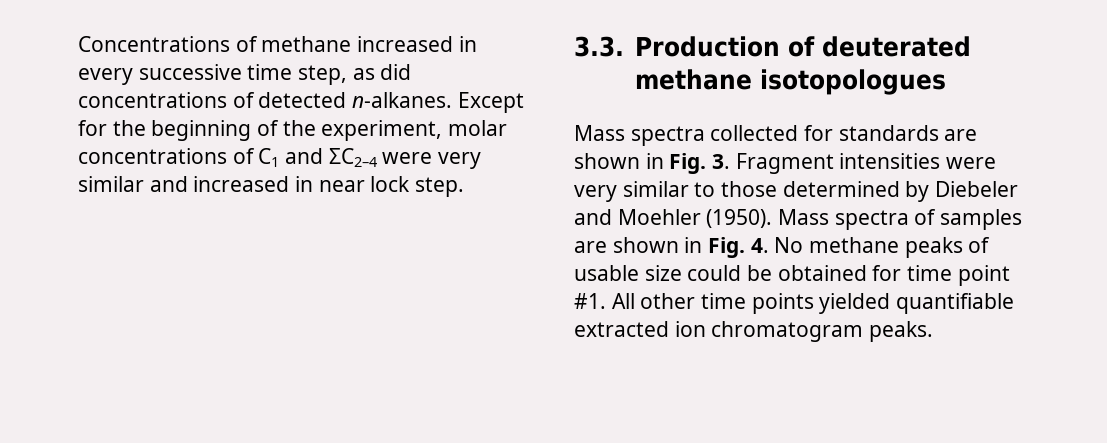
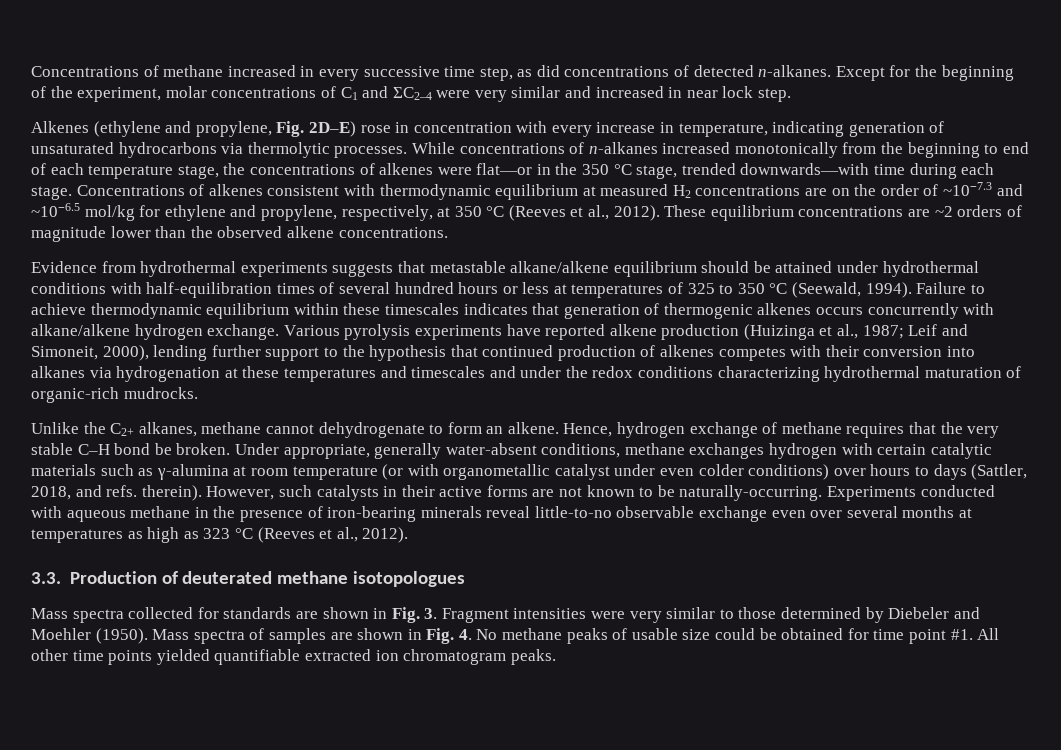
+ Alkenes (ethylene and propylene, Fig. 2D–E) rose in concentration with every increase in temperature, indicating generation of unsaturated hydrocarbons via thermolytic processes. While concentrations of n-alkanes increased monotonically from the beginning to end of each temperature stage, the concentrations of alkenes were flat—or in the 350 °C stage, trended downwards—with time during each stage. Concentrations of alkenes consistent with thermodynamic equilibrium at measured H2 concentrations are on the order of ~10−7.3 and ~10−6.5 mol/kg for ethylene and propylene, respectively, at 350 °C (Reeves et al., 2012). These equilibrium concentrations are ~2 orders of magnitude lower than the observed alkene concentrations.
+ Evidence from hydrothermal experiments suggests that metastable alkane/alkene equilibrium should be attained under hydrothermal conditions with half-equilibration times of several hundred hours or less at temperatures of 325 to 350 °C (Seewald, 1994). Failure to achieve thermodynamic equilibrium within these timescales indicates that generation of thermogenic alkenes occurs concurrently with alkane/alkene hydrogen exchange. Various pyrolysis experiments have reported alkene production (Huizinga et al., 1987; Leif and Simoneit, 2000), lending further support to the hypothesis that continued production of alkenes competes with their conversion into alkanes via hydrogenation at these temperatures and timescales and under the redox conditions characterizing hydrothermal maturation of organic-rich mudrocks.
+ Unlike the C2+ alkanes, methane cannot dehydrogenate to form an alkene. Hence, hydrogen exchange of methane requires that the very stable C–H bond be broken. Under appropriate, generally water-absent conditions, methane exchanges hydrogen with certain catalytic materials such as γ-alumina at room temperature (or with organometallic catalyst under even colder conditions) over hours to days (Sattler, 2018, and refs. therein). However, such catalysts in their active forms are not known to be naturally-occurring. Experiments conducted with aqueous methane in the presence of iron-bearing minerals reveal little-to-no observable exchange even over several months at temperatures as high as 323 °C (Reeves et al., 2012).

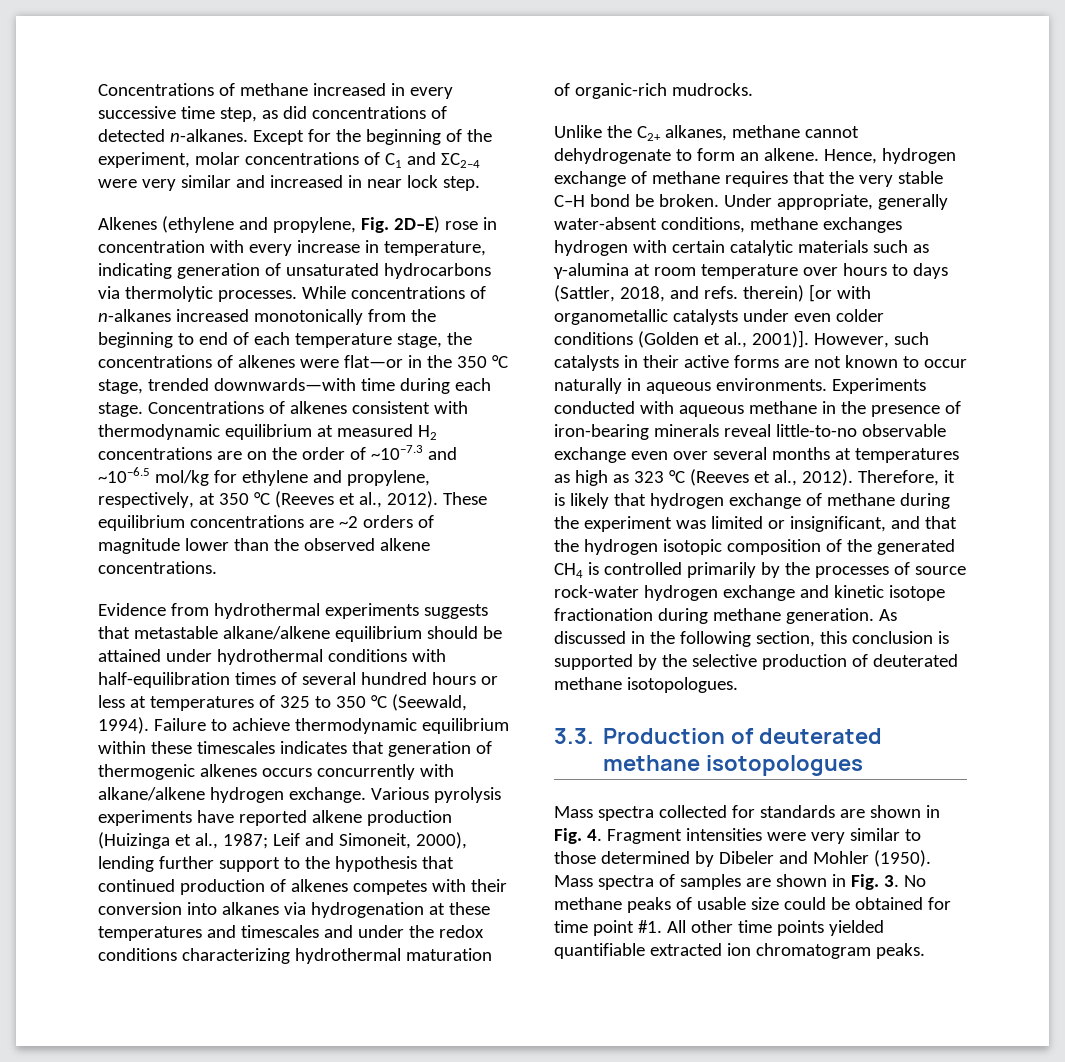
- Under appropriate, generally water-absent conditions, methane exchanges hydrogen with certain catalytic materials such as γ-alumina at room temperature (or with organometallic catalyst under even colder conditions) over hours to days (Sattler, 2018, and refs. therein).
+ Under appropriate, generally water-absent conditions, methane exchanges hydrogen with certain catalytic materials such as γ-alumina at room temperature over hours to days (Sattler, 2018, and refs. therein) [or with organometallic catalysts under even colder conditions (Golden et al., 2001)].
- However, such catalysts in their active forms are not known to be naturally-occurring.
+ However, such catalysts in their active forms are not known to occur naturally in aqueous environments.
+ Therefore, it is likely that hydrogen exchange of methane during the experiment was limited or insignificant, and that the hydrogen isotopic composition of the generated CH4 is controlled primarily by the processes of source rock-water hydrogen exchange and kinetic isotope fractionation during methane generation. As discussed in the following section, this conclusion is supported by the selective production of deuterated methane isotopologues.
- Mass spectra collected for standards are shown in Fig. 3. Fragment intensities were very similar to those determined by Diebeler and Moehler (1950).
+ Mass spectra collected for standards are shown in Fig. 4. Fragment intensities were very similar to those determined by Dibeler and Mohler (1950).
- Mass spectra of samples are shown in Fig. 4. No methane peaks of usable size could be obtained for time point #1.
+ Mass spectra of samples are shown in Fig. 3. No methane peaks of usable size could be obtained for time point #1.

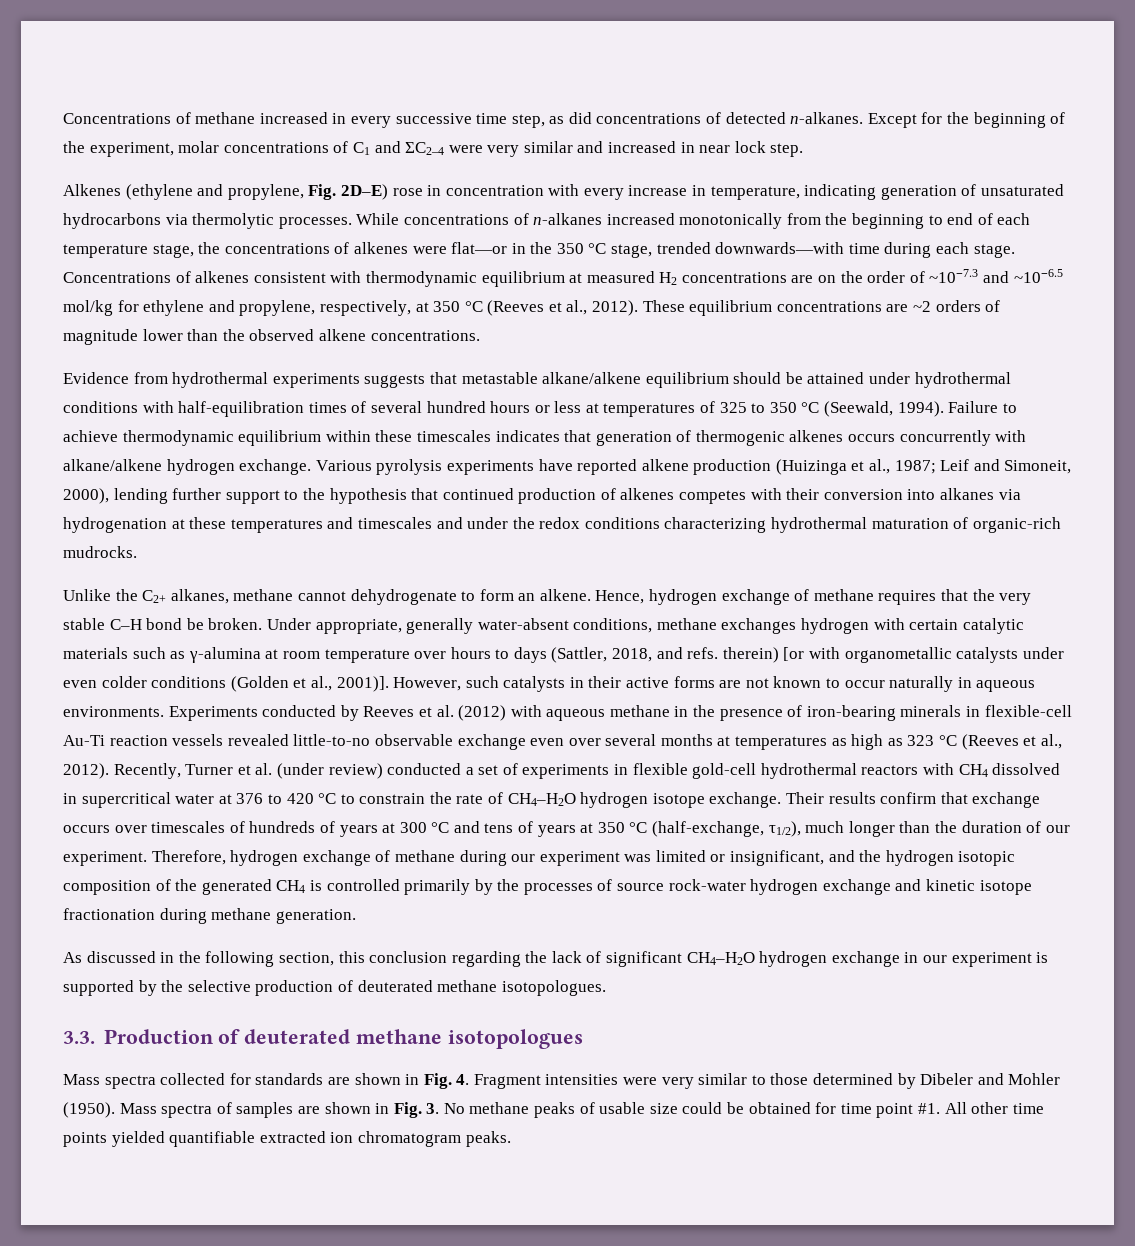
- Experiments conducted with aqueous methane in the presence of iron-bearing minerals reveal little-to-no observable exchange even over several months at temperatures as high as 323 °C (Reeves et al., 2012).
+ Experiments conducted by Reeves et al. (2012) with aqueous methane in the presence of iron-bearing minerals in flexible-cell Au-Ti reaction vessels revealed little-to-no observable exchange even over several months at temperatures as high as 323 °C (Reeves et al., 2012).
- Therefore, it is likely that hydrogen exchange of methane during the experiment was limited or insignificant, and that the hydrogen isotopic composition of the generated CH4 is controlled primarily by the processes of source rock-water hydrogen exchange and kinetic isotope fractionation during methane generation. As discussed in the following section, this conclusion is supported by the selective production of deuterated methane isotopologues.
+ Recently, Turner et al. (under review) conducted a set of experiments in flexible gold-cell hydrothermal reactors with CH4 dissolved in supercritical water at 376 to 420 °C to constrain the rate of CH4–H2O hydrogen isotope exchange. Their results confirm that exchange occurs over timescales of hundreds of years at 300 °C and tens of years at 350 °C (half-exchange, τ1/2), much longer than the duration of our experiment. Therefore, hydrogen exchange of methane during our experiment was limited or insignificant, and the hydrogen isotopic composition of the generated CH4 is controlled primarily by the processes of source rock-water hydrogen exchange and kinetic isotope fractionation during methane generation.
+ As discussed in the following section, this conclusion regarding the lack of significant CH4–H2O hydrogen exchange in our experiment is supported by the selective production of deuterated methane isotopologues.

